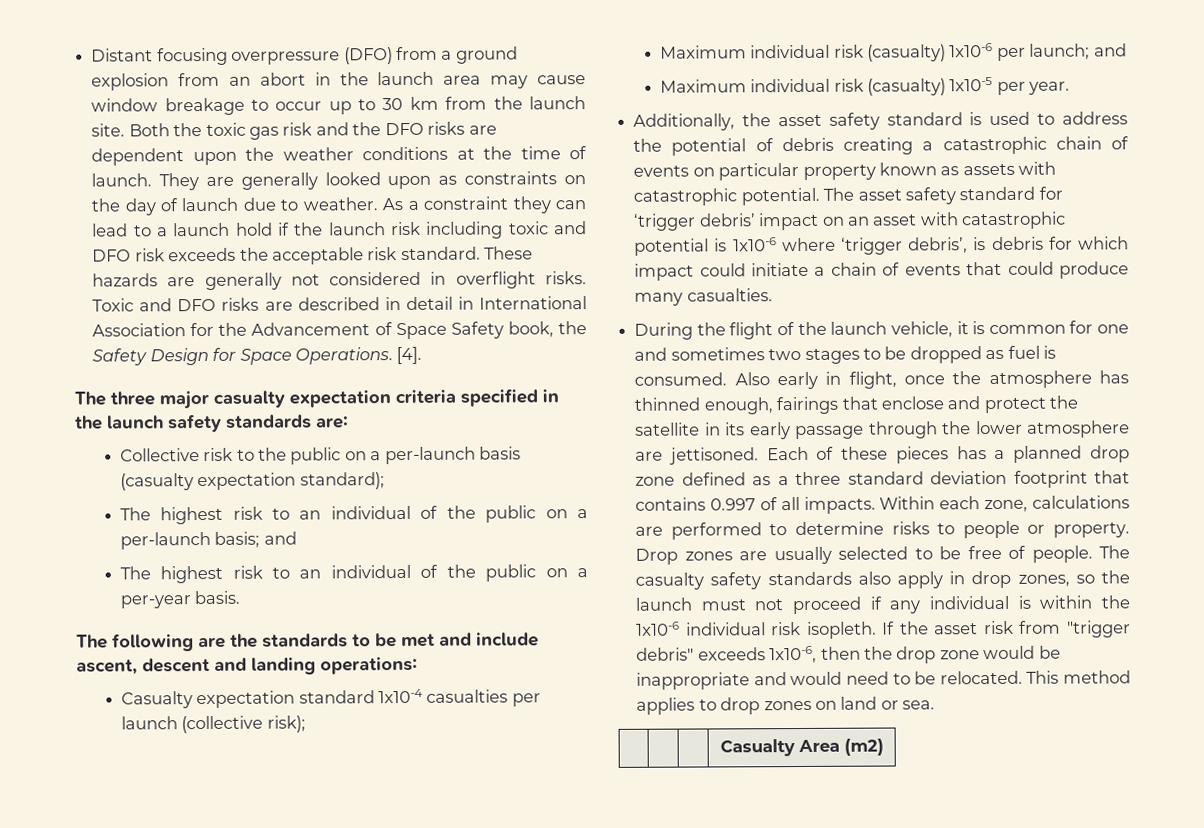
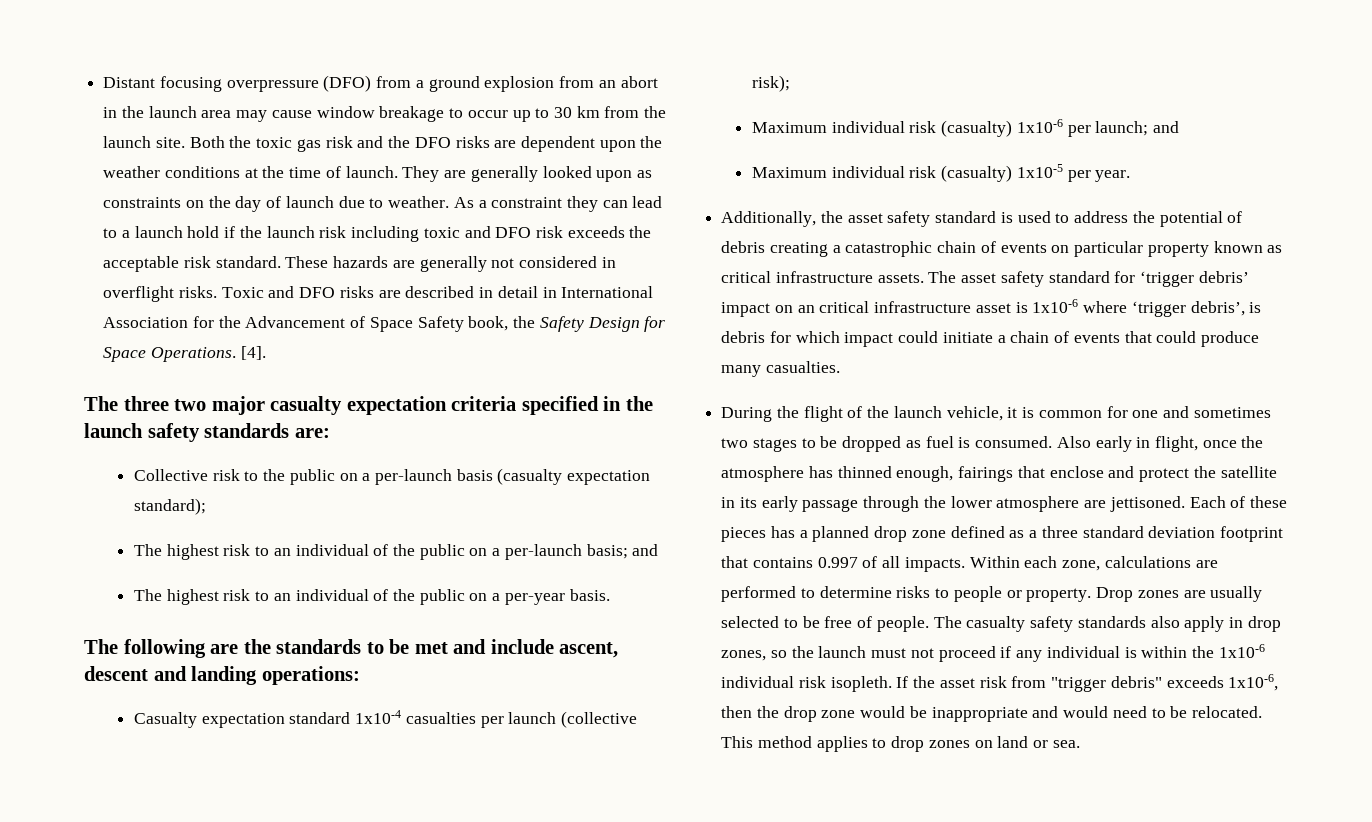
- The three major casualty expectation criteria specified in the launch safety standards are:
+ The three two major casualty expectation criteria specified in the launch safety standards are:
- Additionally, the asset safety standard is used to address the potential of debris creating a catastrophic chain of events on particular property known as assets with catastrophic potential.
+ Additionally, the asset safety standard is used to address the potential of debris creating a catastrophic chain of events on particular property known as critical infrastructure assets.
- The asset safety standard for ‘trigger debris’ impact on an asset with catastrophic potential is 1x10-6 where ‘trigger debris’, is debris for which impact could initiate a chain of events that could produce many casualties.
+ The asset safety standard for ‘trigger debris’ impact on an critical infrastructure asset is 1x10-6 where ‘trigger debris’, is debris for which impact could initiate a chain of events that could produce many casualties.
- | | | Casualty Area (m2)

